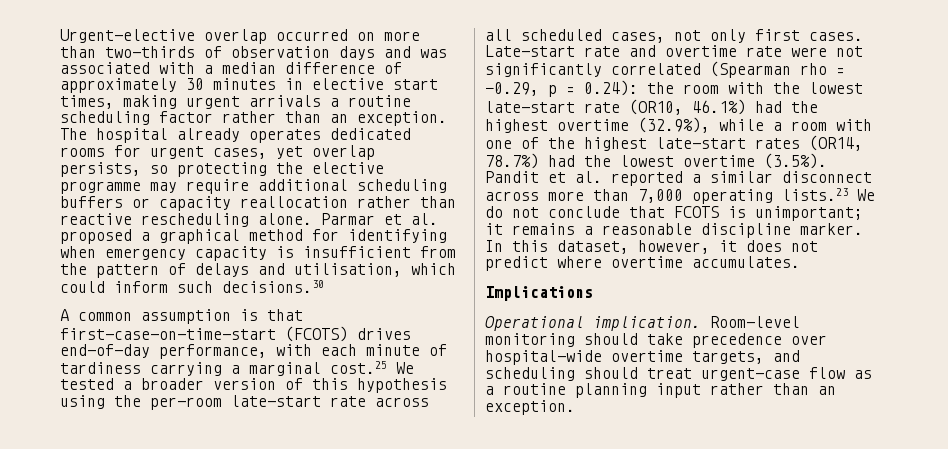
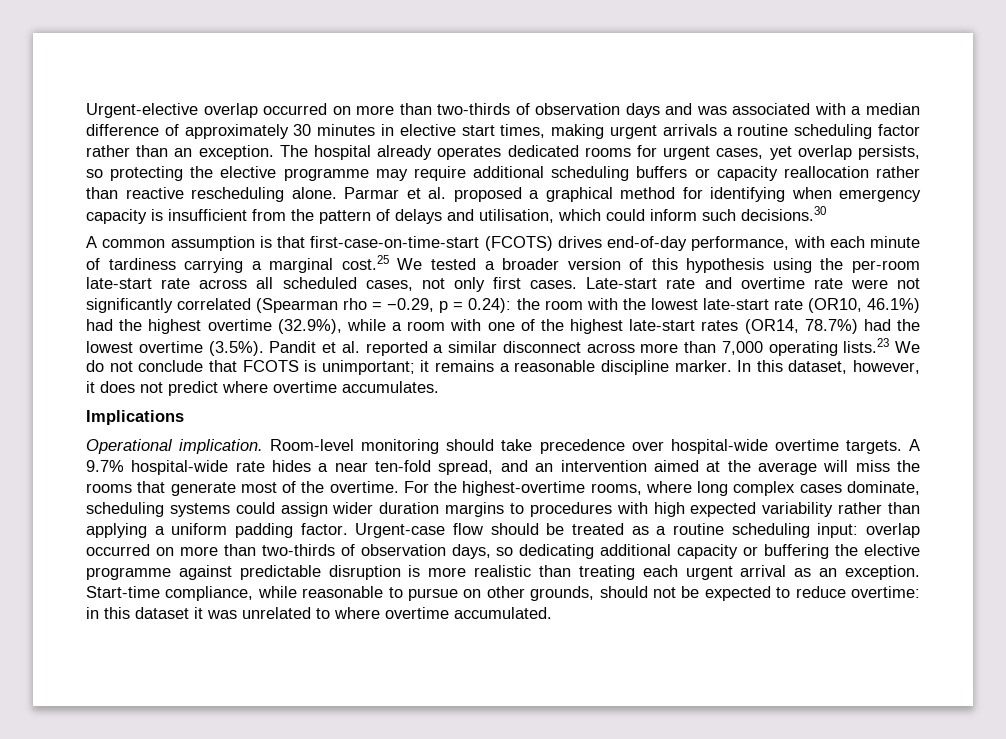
- Room-level monitoring should take precedence over hospital-wide overtime targets, and scheduling should treat urgent-case flow as a routine planning input rather than an exception.
+ Room-level monitoring should take precedence over hospital-wide overtime targets. A 9.7% hospital-wide rate hides a near ten-fold spread, and an intervention aimed at the average will miss the rooms that generate most of the overtime. For the highest-overtime rooms, where long complex cases dominate, scheduling systems could assign wider duration margins to procedures with high expected variability rather than applying a uniform padding factor. Urgent-case flow should be treated as a routine scheduling input: overlap occurred on more than two-thirds of observation days, so dedicating additional capacity or buffering the elective programme against predictable disruption is more realistic than treating each urgent arrival as an exception. Start-time compliance, while reasonable to pursue on other grounds, should not be expected to reduce overtime: in this dataset it was unrelated to where overtime accumulated.

